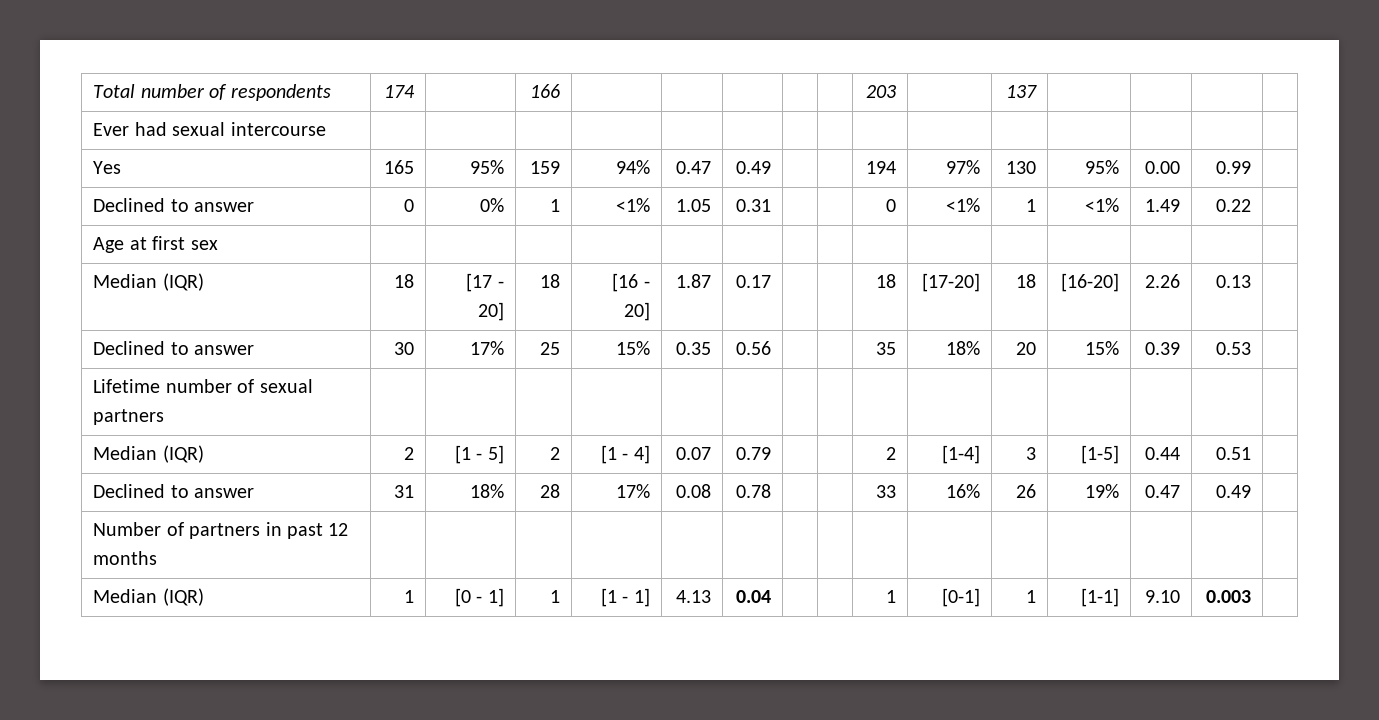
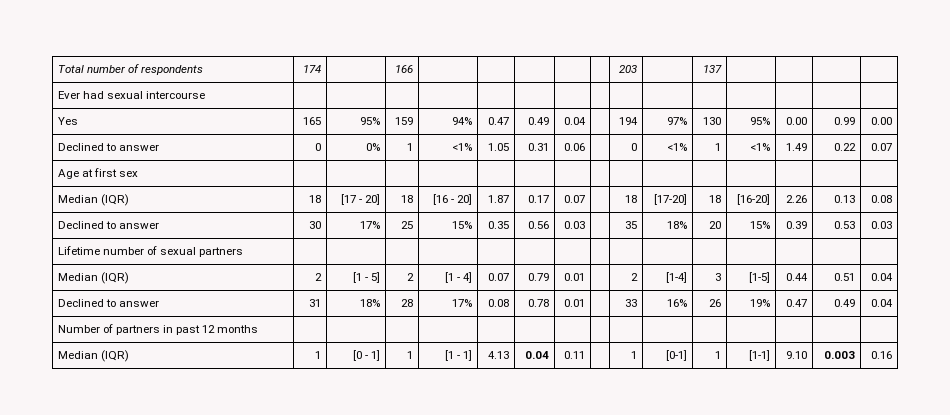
- Yes | 165 | 95% | 159 | 94% | 0.47 | 0.49 | | | 194 | 97% | 130 | 95% | 0.00 | 0.99 |
+ Yes | 165 | 95% | 159 | 94% | 0.47 | 0.49 | 0.04 | | 194 | 97% | 130 | 95% | 0.00 | 0.99 | 0.00
- Declined to answer | 0 | 0% | 1 | <1% | 1.05 | 0.31 | | | 0 | <1% | 1 | <1% | 1.49 | 0.22 |
+ Declined to answer | 0 | 0% | 1 | <1% | 1.05 | 0.31 | 0.06 | | 0 | <1% | 1 | <1% | 1.49 | 0.22 | 0.07
- Median (IQR) | 18 | [17 - 20] | 18 | [16 - 20] | 1.87 | 0.17 | | | 18 | [17-20] | 18 | [16-20] | 2.26 | 0.13 |
+ Median (IQR) | 18 | [17 - 20] | 18 | [16 - 20] | 1.87 | 0.17 | 0.07 | | 18 | [17-20] | 18 | [16-20] | 2.26 | 0.13 | 0.08
- Declined to answer | 30 | 17% | 25 | 15% | 0.35 | 0.56 | | | 35 | 18% | 20 | 15% | 0.39 | 0.53 |
+ Declined to answer | 30 | 17% | 25 | 15% | 0.35 | 0.56 | 0.03 | | 35 | 18% | 20 | 15% | 0.39 | 0.53 | 0.03
- Median (IQR) | 2 | [1 - 5] | 2 | [1 - 4] | 0.07 | 0.79 | | | 2 | [1-4] | 3 | [1-5] | 0.44 | 0.51 |
+ Median (IQR) | 2 | [1 - 5] | 2 | [1 - 4] | 0.07 | 0.79 | 0.01 | | 2 | [1-4] | 3 | [1-5] | 0.44 | 0.51 | 0.04
- Declined to answer | 31 | 18% | 28 | 17% | 0.08 | 0.78 | | | 33 | 16% | 26 | 19% | 0.47 | 0.49 |
+ Declined to answer | 31 | 18% | 28 | 17% | 0.08 | 0.78 | 0.01 | | 33 | 16% | 26 | 19% | 0.47 | 0.49 | 0.04
- Median (IQR) | 1 | [0 - 1] | 1 | [1 - 1] | 4.13 | 0.04 | | | 1 | [0-1] | 1 | [1-1] | 9.10 | 0.003 |
+ Median (IQR) | 1 | [0 - 1] | 1 | [1 - 1] | 4.13 | 0.04 | 0.11 | | 1 | [0-1] | 1 | [1-1] | 9.10 | 0.003 | 0.16

